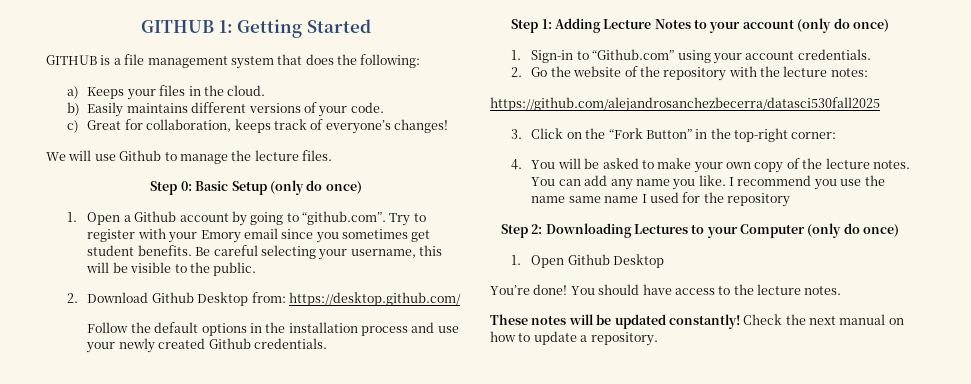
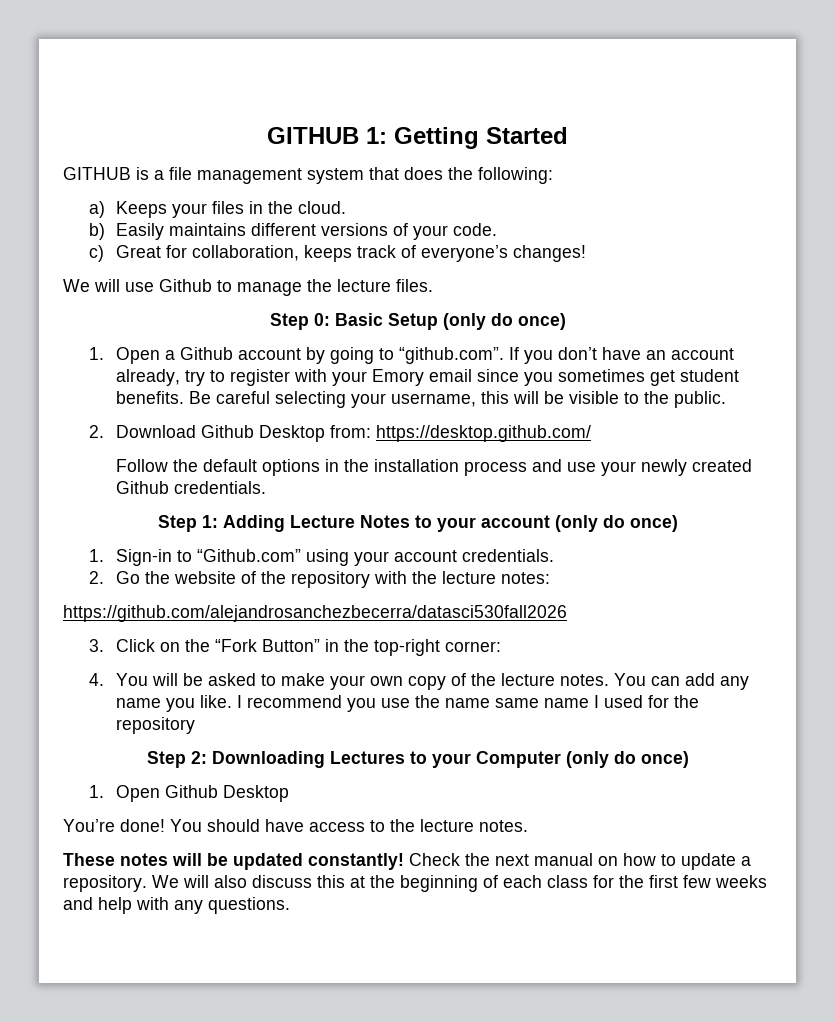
- 1. Open a Github account by going to “github.com”. Try to register with your Emory email since you sometimes get student benefits.
+ 1. Open a Github account by going to “github.com”. If you don’t have an account already, try to register with your Emory email since you sometimes get student benefits.
- https://github.com/alejandrosanchezbecerra/datasci530fall2025
+ https://github.com/alejandrosanchezbecerra/datasci530fall2026
+ We will also discuss this at the beginning of each class for the first few weeks and help with any questions.

